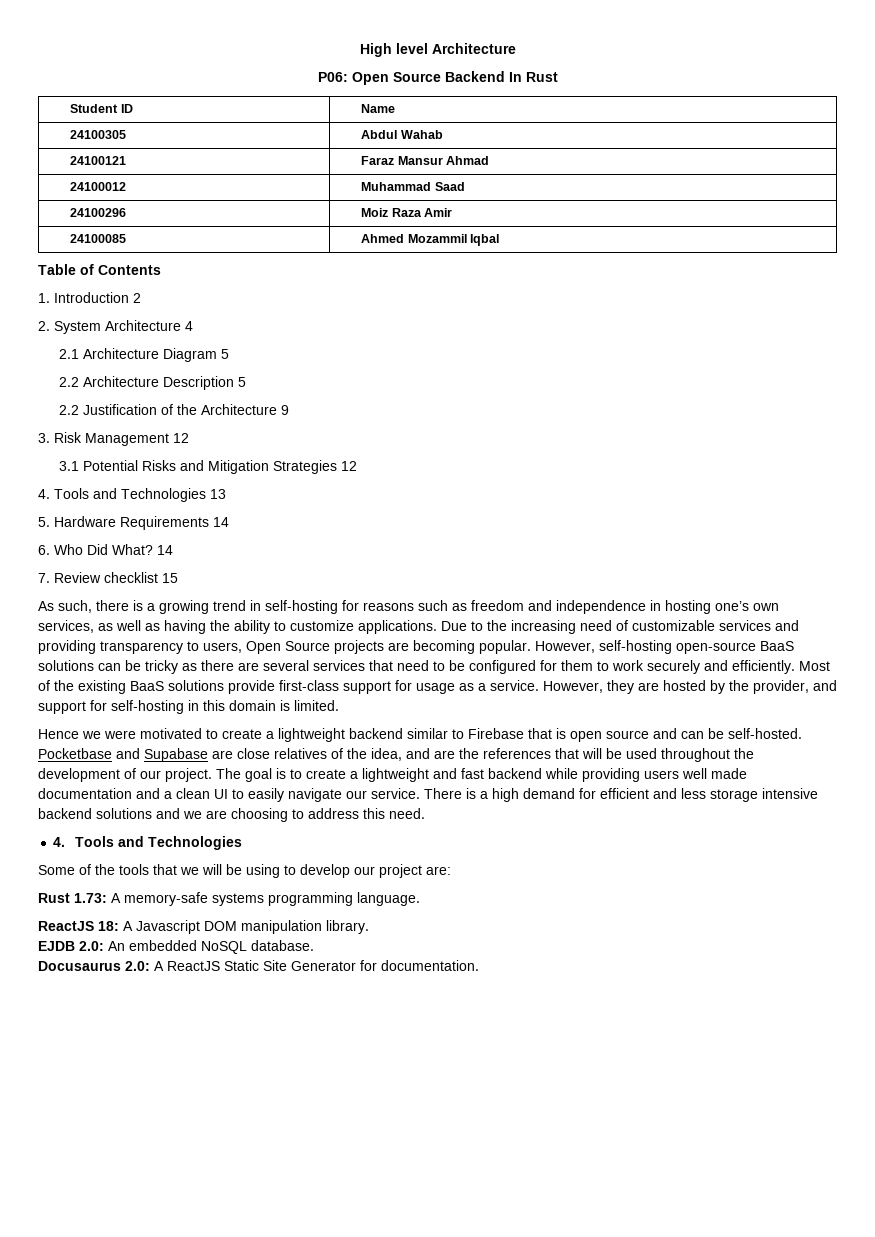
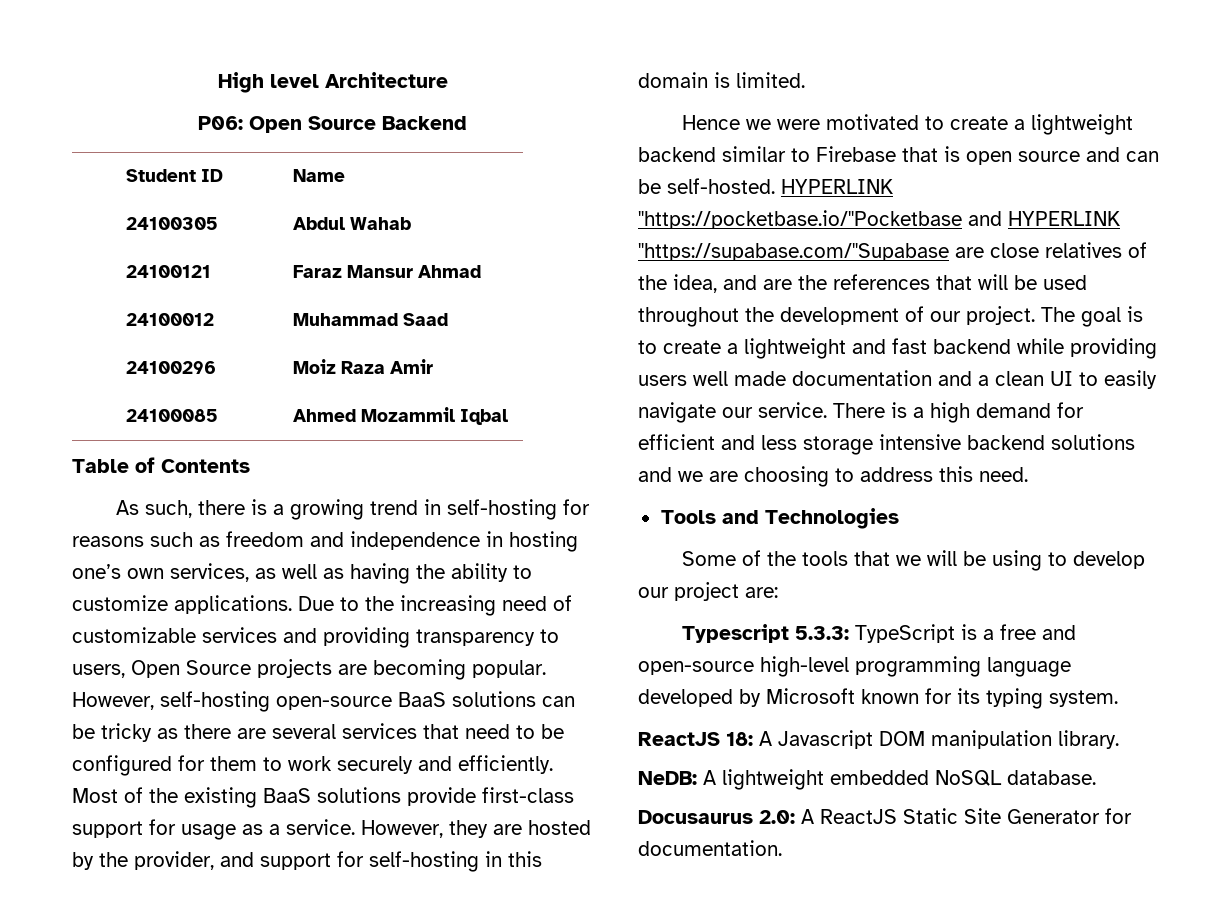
- P06: Open Source Backend In Rust
+ P06: Open Source Backend
- 1. Introduction 2
- 2. System Architecture 4
- 2.1 Architecture Diagram 5
- 2.2 Architecture Description 5
- 2.2 Justification of the Architecture 9
- 3. Risk Management 12
- 3.1 Potential Risks and Mitigation Strategies 12
- 4. Tools and Technologies 13
- 5. Hardware Requirements 14
- 6. Who Did What? 14
- 7. Review checklist 15
- Pocketbase and Supabase are close relatives of the idea, and are the references that will be used throughout the development of our project.
+ HYPERLINK "https://pocketbase.io/"Pocketbase and HYPERLINK "https://supabase.com/"Supabase are close relatives of the idea, and are the references that will be used throughout the development of our project.
  There is a high demand for efficient and less storage intensive backend solutions and we are choosing to address this need.
- 4. Tools and Technologies
+ Tools and Technologies
- Rust 1.73: A memory-safe systems programming language.
+ Typescript 5.3.3: TypeScript is a free and open-source high-level programming language developed by Microsoft known for its typing system.
- EJDB 2.0: An embedded NoSQL database.
+ NeDB: A lightweight embedded NoSQL database.

